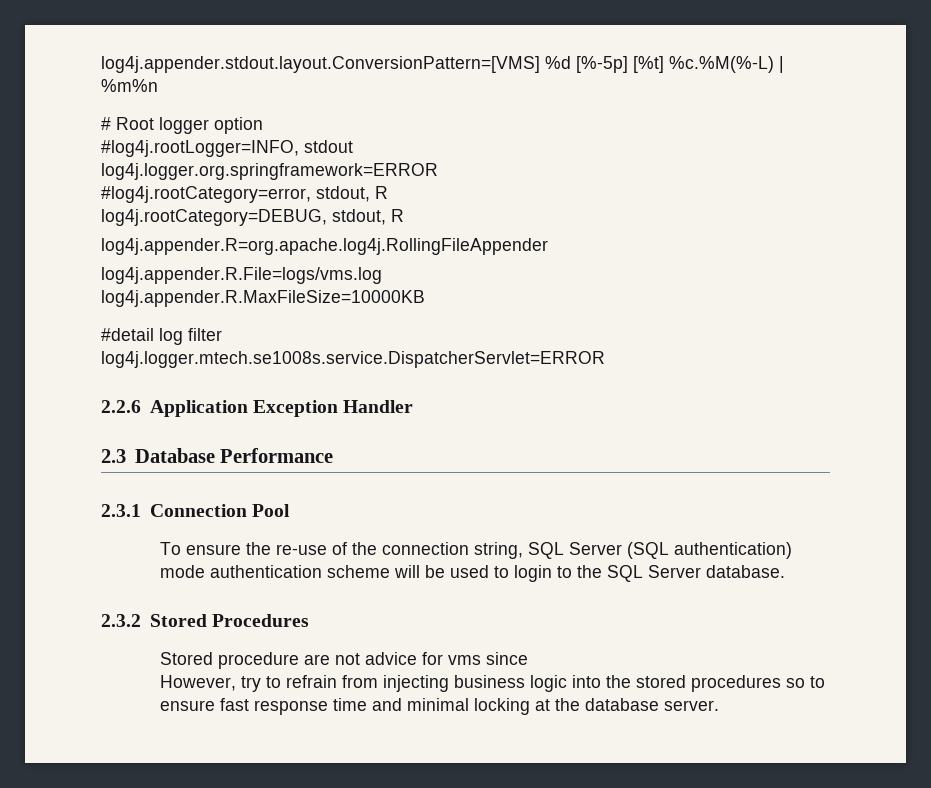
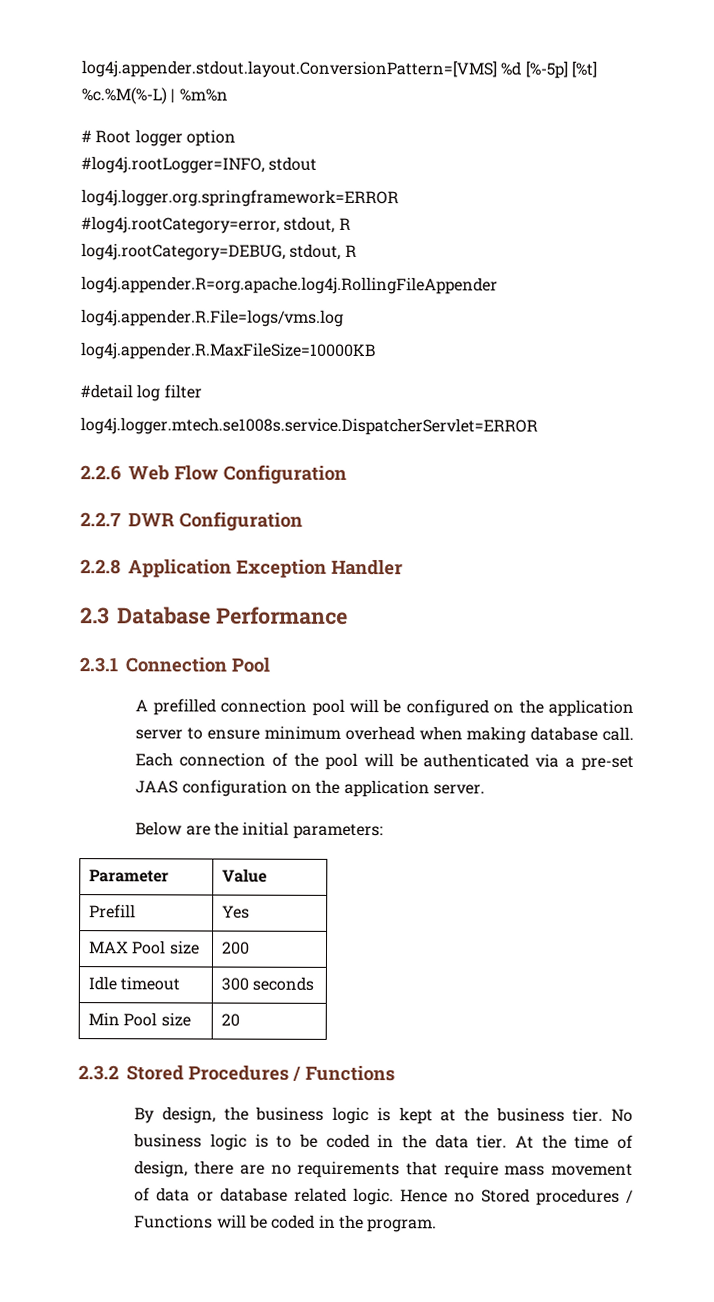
- 2.2.6 Application Exception Handler
+ 2.2.6 Web Flow Configuration
+ 2.2.7 DWR Configuration
+ 2.2.8 Application Exception Handler
- To ensure the re-use of the connection string, SQL Server (SQL authentication) mode authentication scheme will be used to login to the SQL Server database.
- 2.3.2 Stored Procedures
- Stored procedure are not advice for vms since
- However, try to refrain from injecting business logic into the stored procedures so to ensure fast response time and minimal locking at the database server.
+ A prefilled connection pool will be configured on the application server to ensure minimum overhead when making database call. Each connection of the pool will be authenticated via a pre-set JAAS configuration on the application server.
+ Below are the initial parameters:
+ Parameter | Value
+ Prefill | Yes
+ MAX Pool size | 200
+ Idle timeout | 300 seconds
+ Min Pool size | 20
+ 2.3.2 Stored Procedures / Functions
+ By design, the business logic is kept at the business tier. No business logic is to be coded in the data tier. At the time of design, there are no requirements that require mass movement of data or database related logic. Hence no Stored procedures / Functions will be coded in the program.

